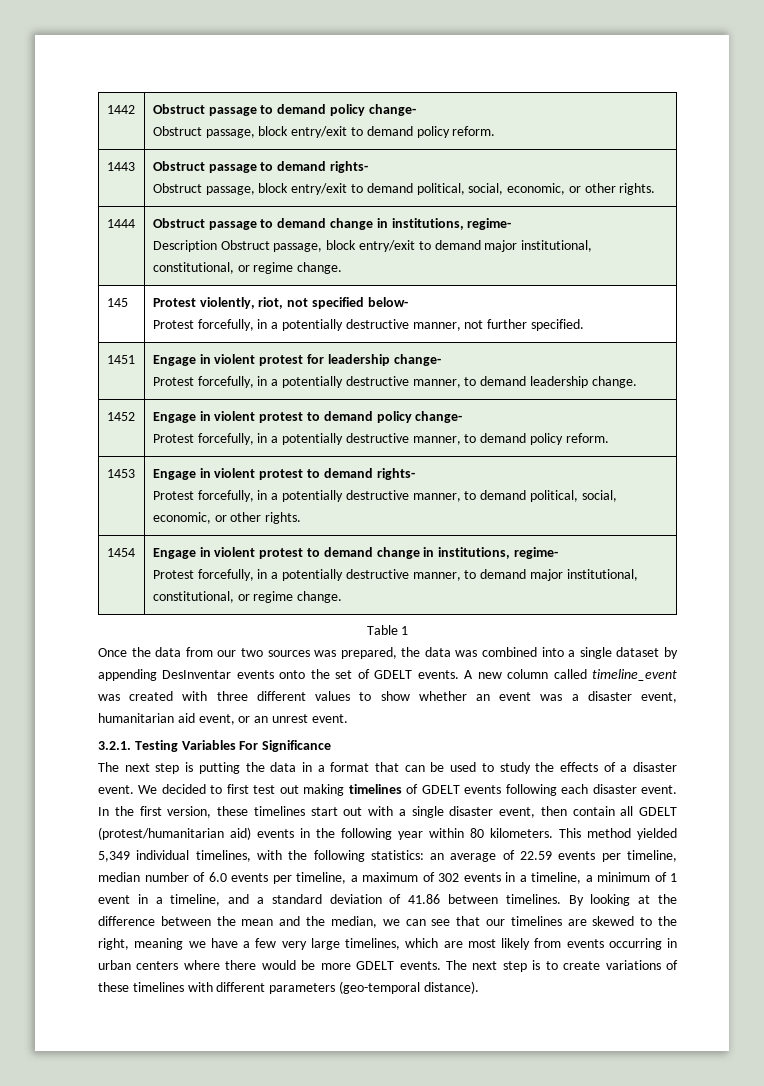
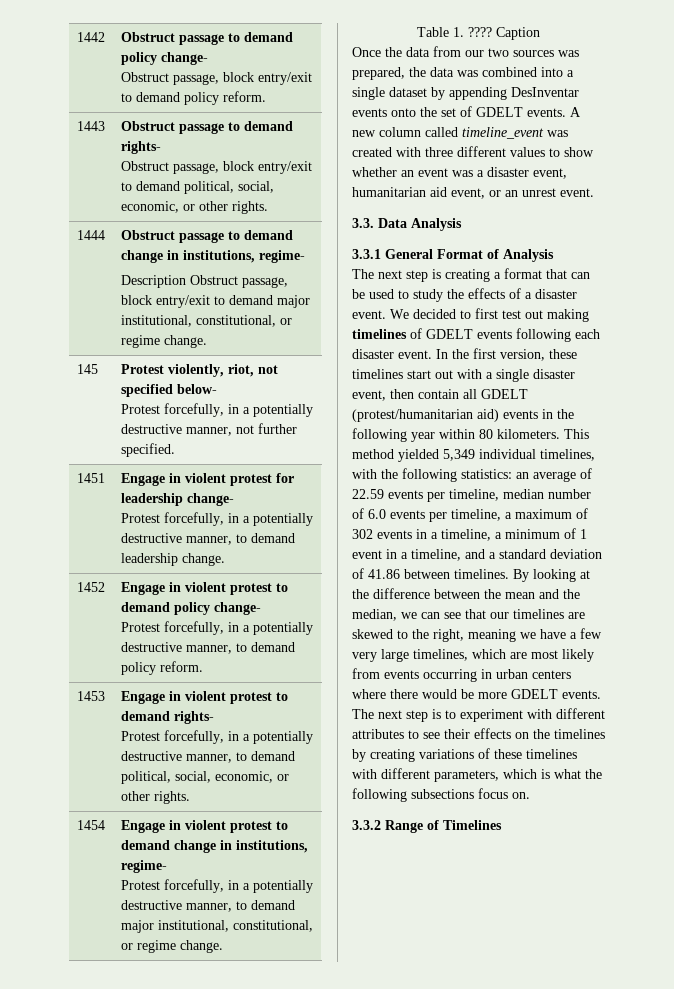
- Table 1
+ Table 1. ???? Caption
- 3.2.1. Testing Variables For Significance
- The next step is putting the data in a format that can be used to study the effects of a disaster event.
+ 3.3. Data Analysis
+ 3.3.1 General Format of Analysis
+ The next step is creating a format that can be used to study the effects of a disaster event.
- The next step is to create variations of these timelines with different parameters (geo-temporal distance).
+ The next step is to experiment with different attributes to see their effects on the timelines by creating variations of these timelines with different parameters, which is what the following subsections focus on.
+ 3.3.2 Range of Timelines

